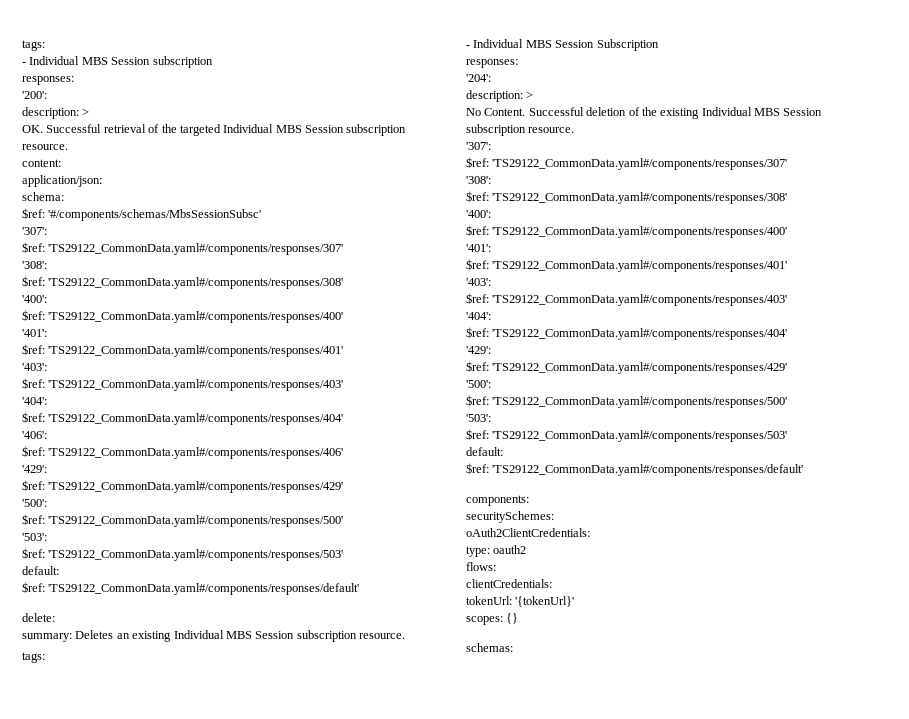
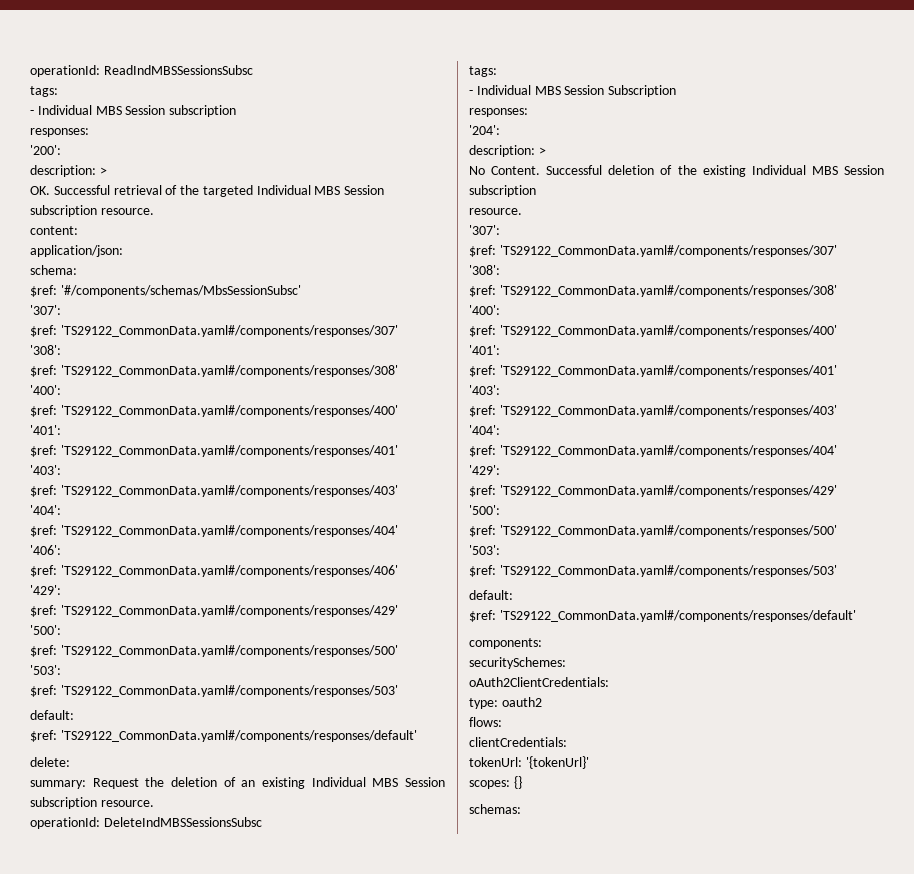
+ operationId: ReadIndMBSSessionsSubsc
- summary: Deletes an existing Individual MBS Session subscription resource.
+ summary: Request the deletion of an existing Individual MBS Session subscription resource.
+ operationId: DeleteIndMBSSessionsSubsc
- Successful deletion of the existing Individual MBS Session subscription resource.
+ Successful deletion of the existing Individual MBS Session subscription
+ resource.

